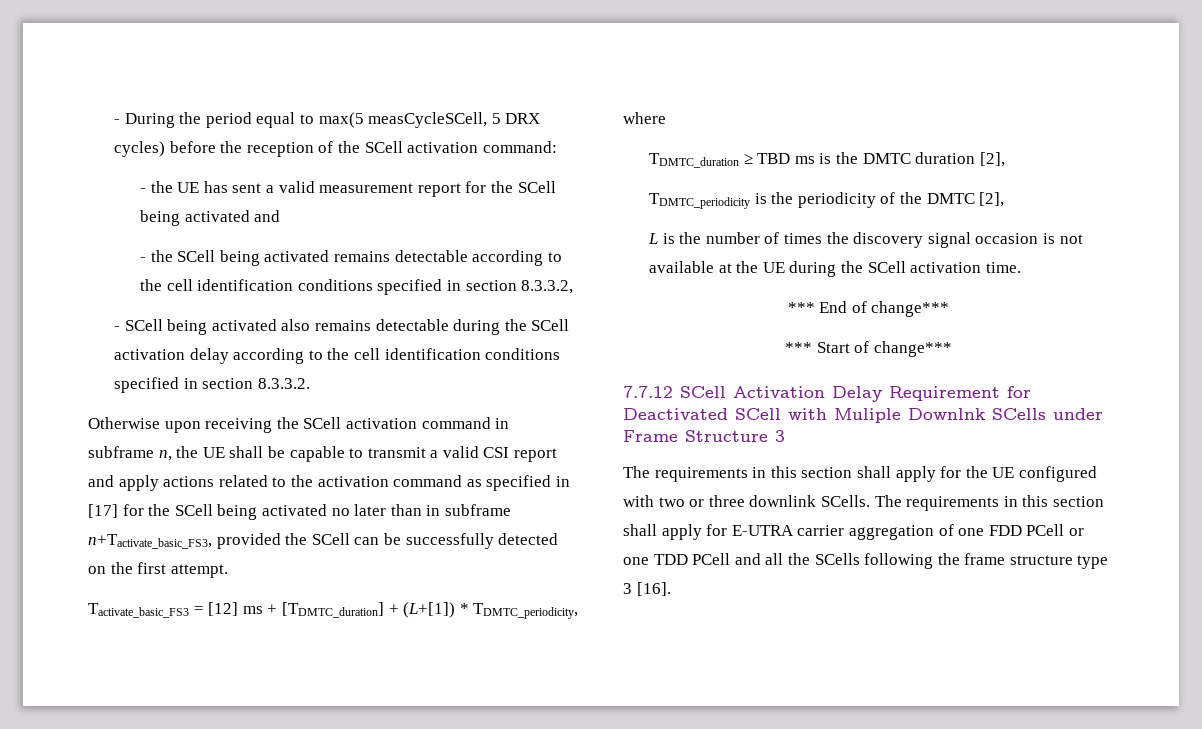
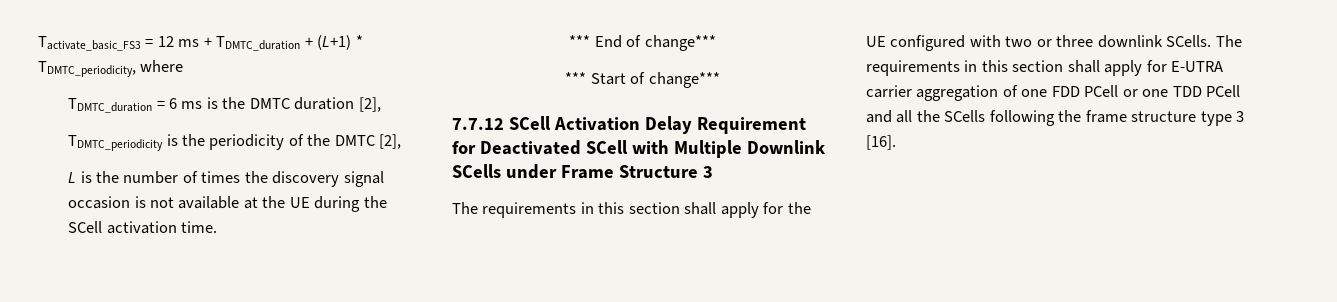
- - During the period equal to max(5 measCycleSCell, 5 DRX cycles) before the reception of the SCell activation command:
- - the UE has sent a valid measurement report for the SCell being activated and
- - the SCell being activated remains detectable according to the cell identification conditions specified in section 8.3.3.2,
- - SCell being activated also remains detectable during the SCell activation delay according to the cell identification conditions specified in section 8.3.3.2.
- Otherwise upon receiving the SCell activation command in subframe n, the UE shall be capable to transmit a valid CSI report and apply actions related to the activation command as specified in [17] for the SCell being activated no later than in subframe n+Tactivate_basic_FS3, provided the SCell can be successfully detected on the first attempt.
- Tactivate_basic_FS3 = [12] ms + [TDMTC_duration] + (L+[1]) * TDMTC_periodicity, where
+ Tactivate_basic_FS3 = 12 ms + TDMTC_duration + (L+1) * TDMTC_periodicity, where
- TDMTC_duration ≥ TBD ms is the DMTC duration [2],
+ TDMTC_duration = 6 ms is the DMTC duration [2],
- 7.7.12 SCell Activation Delay Requirement for Deactivated SCell with Muliple Downlnk SCells under Frame Structure 3
+ 7.7.12 SCell Activation Delay Requirement for Deactivated SCell with Multiple Downlink SCells under Frame Structure 3

